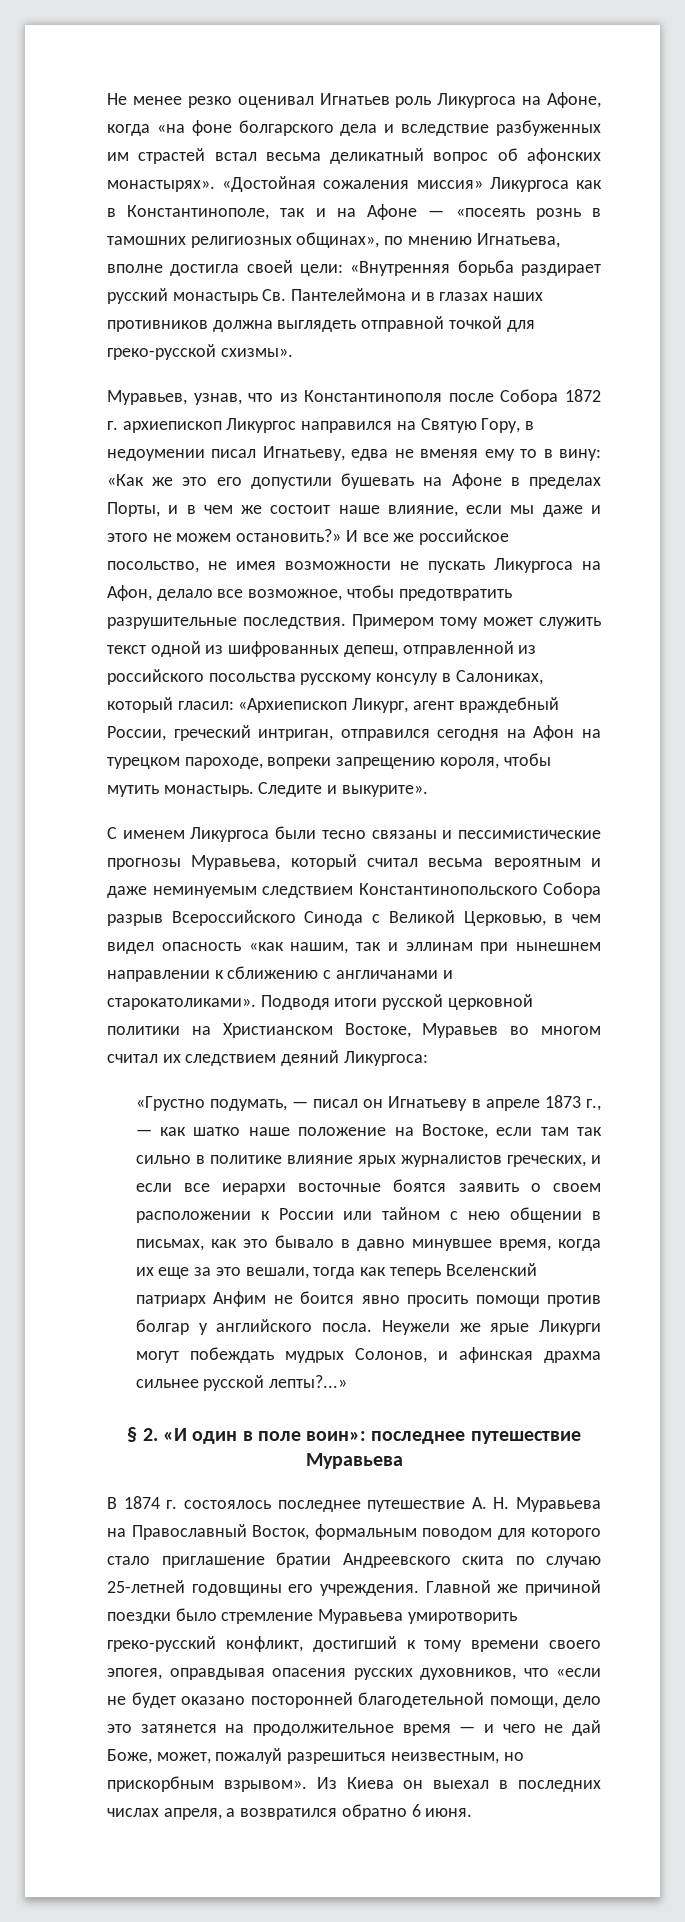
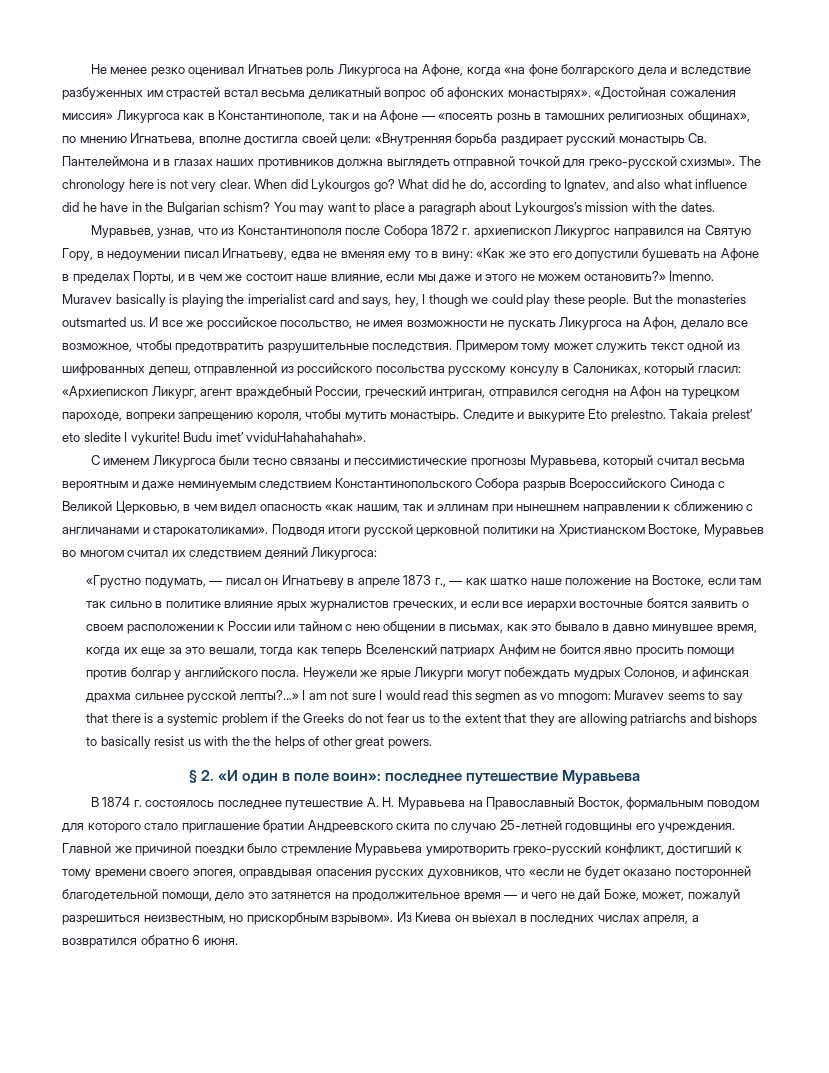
+ The chronology here is not very clear. When did Lykourgos go? What did he do, according to Ignatev, and also what influence did he have in the Bulgarian schism? Υou may want to place a paragraph about Lykourgos’s mission with the dates.
+ Imenno. Muravev basically is playing the imperialist card and says, hey, I though we could play these people. But the monasteries outsmarted us.
- Следите и выкурите».
+ Следите и выкурите Eto prelestno. Takaia prelest’ eto sledite I vykurite! Budu imet’ vviduHahahahahah».
+ I am not sure I would read this segmen as vo mnogom: Muravev seems to say that there is a systemic problem if the Greeks do not fear us to the extent that they are allowing patriarchs and bishops to basically resist us with the the helps of other great powers.

